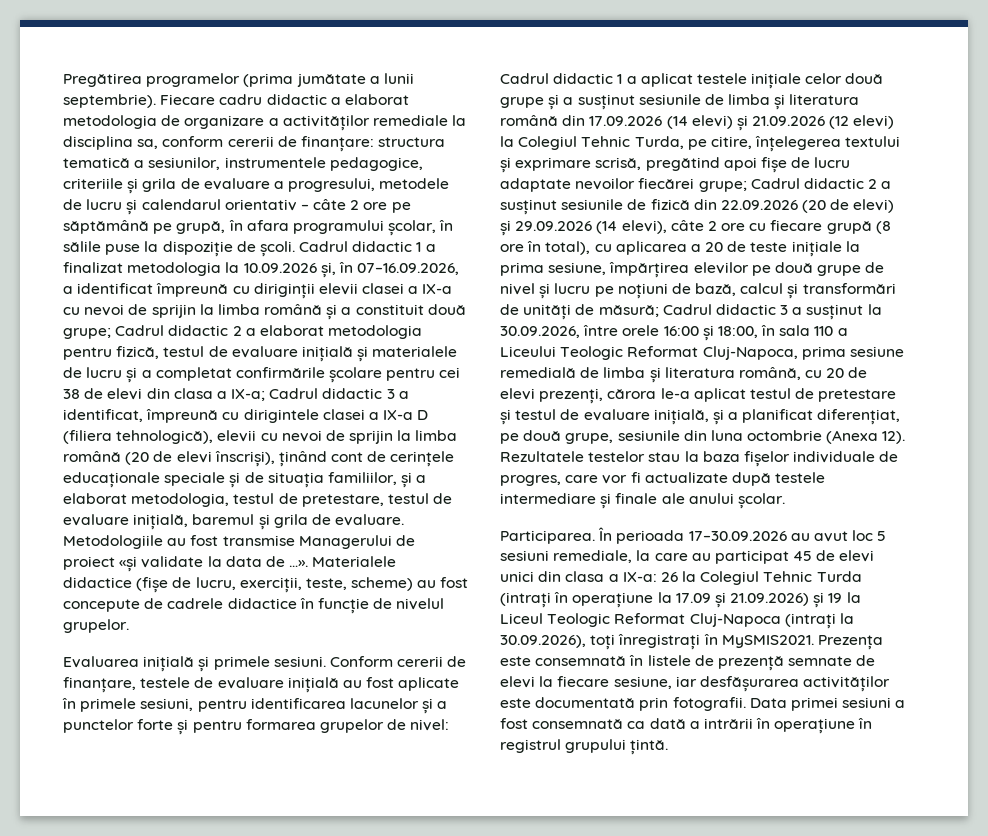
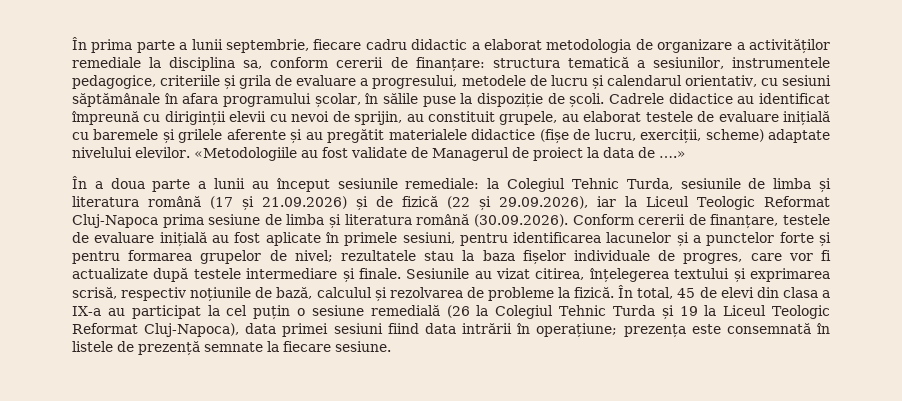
- Pregătirea programelor (prima jumătate a lunii septembrie). Fiecare cadru didactic a elaborat metodologia de organizare a activităților remediale la disciplina sa, conform cererii de finanțare: structura tematică a sesiunilor, instrumentele pedagogice, criteriile și grila de evaluare a progresului, metodele de lucru și calendarul orientativ – câte 2 ore pe săptămână pe grupă, în afara programului școlar, în sălile puse la dispoziție de școli.
+ În prima parte a lunii septembrie, fiecare cadru didactic a elaborat metodologia de organizare a activităților remediale la disciplina sa, conform cererii de finanțare: structura tematică a sesiunilor, instrumentele pedagogice, criteriile și grila de evaluare a progresului, metodele de lucru și calendarul orientativ, cu sesiuni săptămânale în afara programului școlar, în sălile puse la dispoziție de școli.
- Cadrul didactic 1 a finalizat metodologia la 10.09.2026 și, în 07–16.09.2026, a identificat împreună cu diriginții elevii clasei a IX-a cu nevoi de sprijin la limba română și a constituit două grupe; Cadrul didactic 2 a elaborat metodologia pentru fizică, testul de evaluare inițială și materialele de lucru și a completat confirmările școlare pentru cei 38 de elevi din clasa a IX-a; Cadrul didactic 3 a identificat, împreună cu dirigintele clasei a IX-a D (filiera tehnologică), elevii cu nevoi de sprijin la limba română (20 de elevi înscriși), ținând cont de cerințele educaționale speciale și de situația familiilor, și a elaborat metodologia, testul de pretestare, testul de evaluare inițială, baremul și grila de evaluare. Metodologiile au fost transmise Managerului de proiect «și validate la data de …». Materialele didactice (fișe de lucru, exerciții, teste, scheme) au fost concepute de cadrele didactice în funcție de nivelul grupelor.
- Evaluarea inițială și primele sesiuni. Conform cererii de finanțare, testele de evaluare inițială au fost aplicate în primele sesiuni, pentru identificarea lacunelor și a punctelor forte și pentru formarea grupelor de nivel: Cadrul didactic 1 a aplicat testele inițiale celor două grupe și a susținut sesiunile de limba și literatura română din 17.09.2026 (14 elevi) și 21.09.2026 (12 elevi) la Colegiul Tehnic Turda, pe citire, înțelegerea textului și exprimare scrisă, pregătind apoi fișe de lucru adaptate nevoilor fiecărei grupe; Cadrul didactic 2 a susținut sesiunile de fizică din 22.09.2026 (20 de elevi) și 29.09.2026 (14 elevi), câte 2 ore cu fiecare grupă (8 ore în total), cu aplicarea a 20 de teste inițiale la prima sesiune, împărțirea elevilor pe două grupe de nivel și lucru pe noțiuni de bază, calcul și transformări de unități de măsură; Cadrul didactic 3 a susținut la 30.09.2026, între orele 16:00 și 18:00, în sala 110 a Liceului Teologic Reformat Cluj-Napoca, prima sesiune remedială de limba și literatura română, cu 20 de elevi prezenți, cărora le-a aplicat testul de pretestare și testul de evaluare inițială, și a planificat diferențiat, pe două grupe, sesiunile din luna octombrie (Anexa 12). Rezultatele testelor stau la baza fișelor individuale de progres, care vor fi actualizate după testele intermediare și finale ale anului școlar.
- Participarea. În perioada 17–30.09.2026 au avut loc 5 sesiuni remediale, la care au participat 45 de elevi unici din clasa a IX-a: 26 la Colegiul Tehnic Turda (intrați în operațiune la 17.09 și 21.09.2026) și 19 la Liceul Teologic Reformat Cluj-Napoca (intrați la 30.09.2026), toți înregistrați în MySMIS2021. Prezența este consemnată în listele de prezență semnate de elevi la fiecare sesiune, iar desfășurarea activităților este documentată prin fotografii. Data primei sesiuni a fost consemnată ca dată a intrării în operațiune în registrul grupului țintă.
+ Cadrele didactice au identificat împreună cu diriginții elevii cu nevoi de sprijin, au constituit grupele, au elaborat testele de evaluare inițială cu baremele și grilele aferente și au pregătit materialele didactice (fișe de lucru, exerciții, scheme) adaptate nivelului elevilor. «Metodologiile au fost validate de Managerul de proiect la data de ….»
+ În a doua parte a lunii au început sesiunile remediale: la Colegiul Tehnic Turda, sesiunile de limba și literatura română (17 și 21.09.2026) și de fizică (22 și 29.09.2026), iar la Liceul Teologic Reformat Cluj-Napoca prima sesiune de limba și literatura română (30.09.2026). Conform cererii de finanțare, testele de evaluare inițială au fost aplicate în primele sesiuni, pentru identificarea lacunelor și a punctelor forte și pentru formarea grupelor de nivel; rezultatele stau la baza fișelor individuale de progres, care vor fi actualizate după testele intermediare și finale. Sesiunile au vizat citirea, înțelegerea textului și exprimarea scrisă, respectiv noțiunile de bază, calculul și rezolvarea de probleme la fizică. În total, 45 de elevi din clasa a IX-a au participat la cel puțin o sesiune remedială (26 la Colegiul Tehnic Turda și 19 la Liceul Teologic Reformat Cluj-Napoca), data primei sesiuni fiind data intrării în operațiune; prezența este consemnată în listele de prezență semnate la fiecare sesiune.

